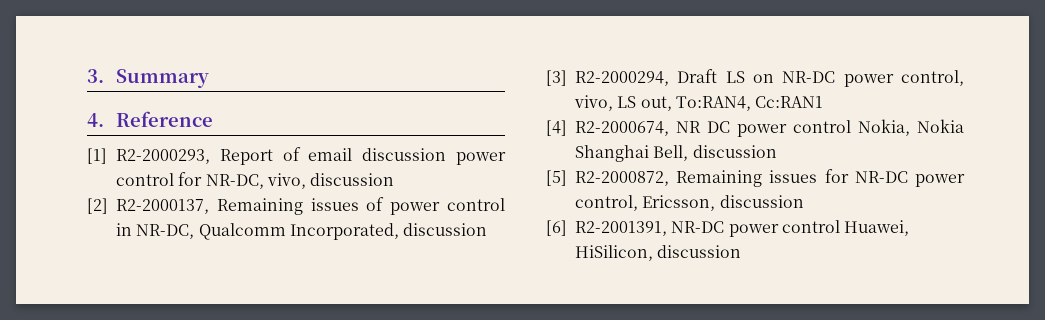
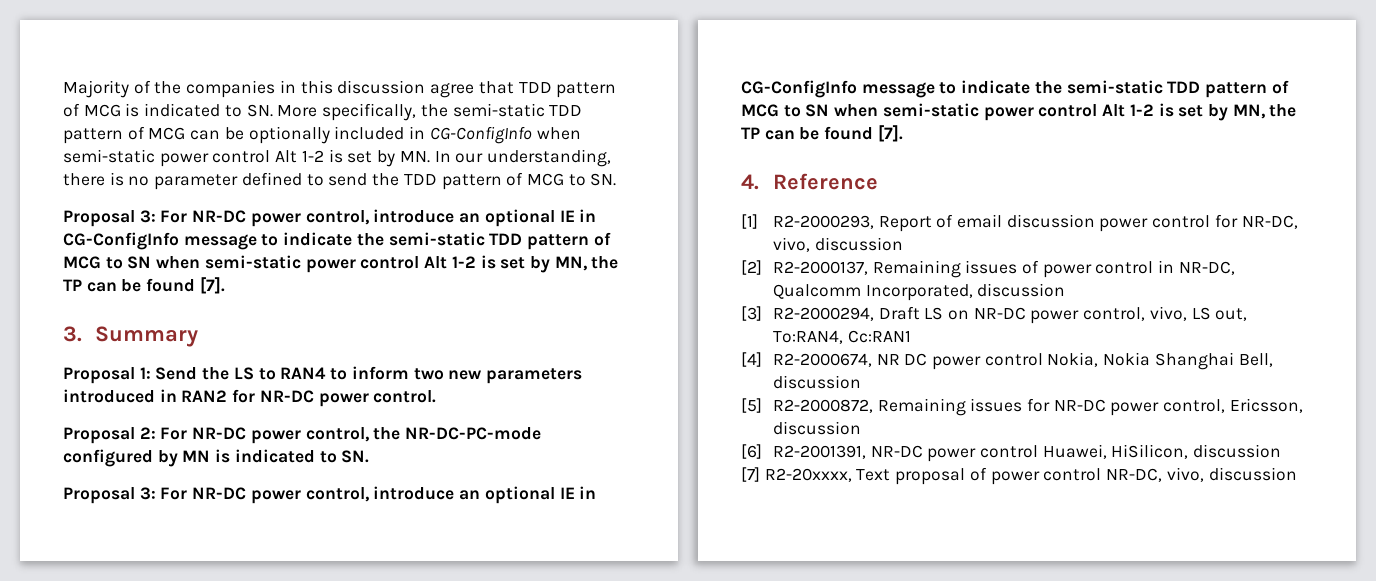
+ Majority of the companies in this discussion agree that TDD pattern of MCG is indicated to SN. More specifically, the semi-static TDD pattern of MCG can be optionally included in CG-ConfigInfo when semi-static power control Alt 1-2 is set by MN. In our understanding, there is no parameter defined to send the TDD pattern of MCG to SN.
+ Proposal 3: For NR-DC power control, introduce an optional IE in CG-ConfigInfo message to indicate the semi-static TDD pattern of MCG to SN when semi-static power control Alt 1-2 is set by MN, the TP can be found [7].
  3. Summary
+ Proposal 1: Send the LS to RAN4 to inform two new parameters introduced in RAN2 for NR-DC power control.
+ Proposal 2: For NR-DC power control, the NR-DC-PC-mode configured by MN is indicated to SN.
+ Proposal 3: For NR-DC power control, introduce an optional IE in CG-ConfigInfo message to indicate the semi-static TDD pattern of MCG to SN when semi-static power control Alt 1-2 is set by MN, the TP can be found [7].
+ [7] R2-20xxxx, Text proposal of power control NR-DC, vivo, discussion

